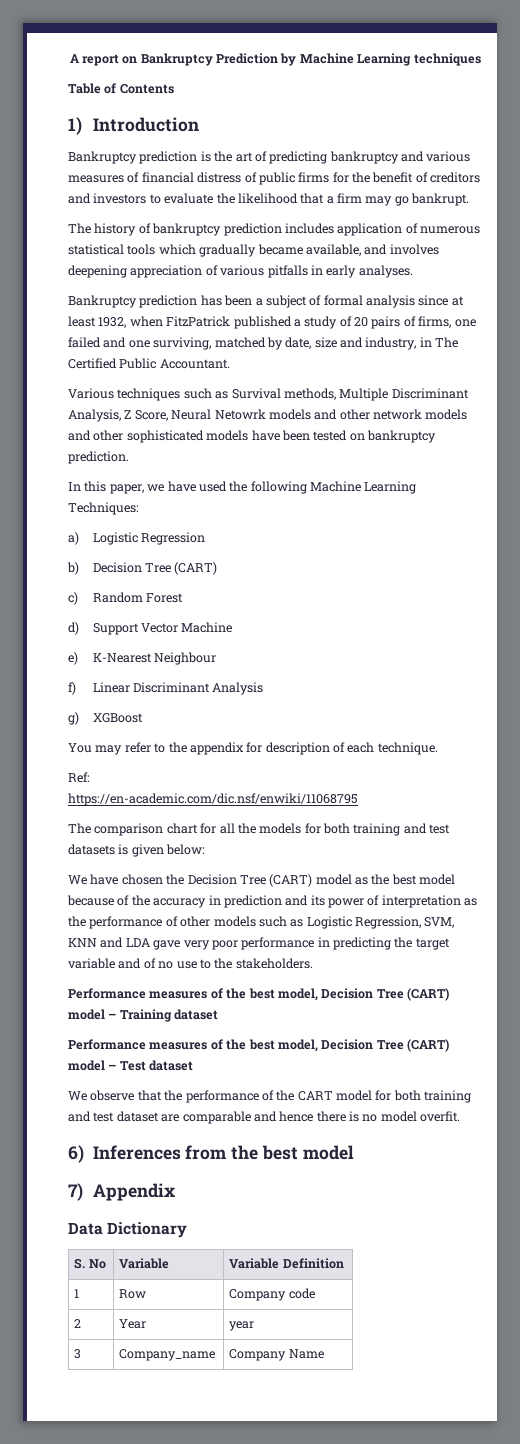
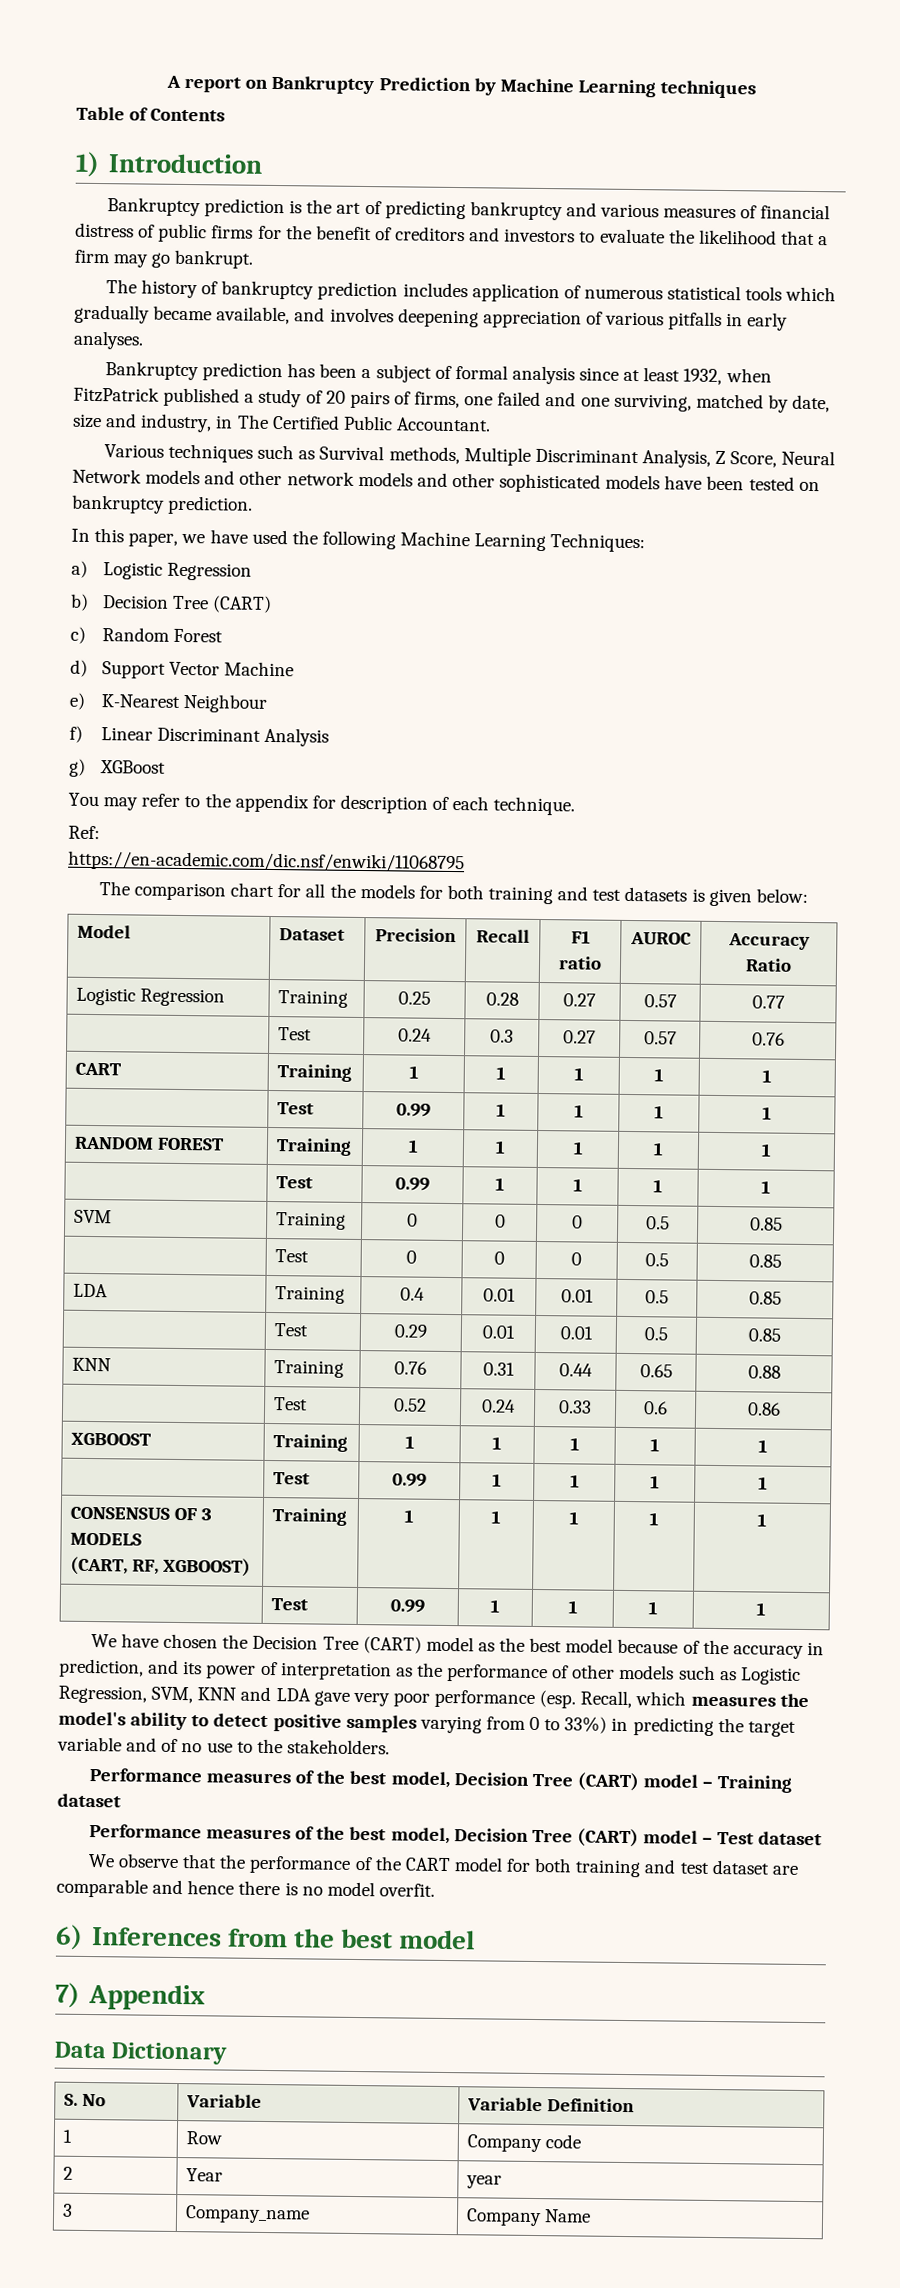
- Various techniques such as Survival methods, Multiple Discriminant Analysis, Z Score, Neural Netowrk models and other network models and other sophisticated models have been tested on bankruptcy prediction.
+ Various techniques such as Survival methods, Multiple Discriminant Analysis, Z Score, Neural Network models and other network models and other sophisticated models have been tested on bankruptcy prediction.
+ Model | Dataset | Precision | Recall | F1 ratio | AUROC | Accuracy Ratio
+ Logistic Regression | Training | 0.25 | 0.28 | 0.27 | 0.57 | 0.77
+ | Test | 0.24 | 0.3 | 0.27 | 0.57 | 0.76
+ CART | Training | 1 | 1 | 1 | 1 | 1
+ | Test | 0.99 | 1 | 1 | 1 | 1
+ RANDOM FOREST | Training | 1 | 1 | 1 | 1 | 1
+ | Test | 0.99 | 1 | 1 | 1 | 1
+ SVM | Training | 0 | 0 | 0 | 0.5 | 0.85
+ | Test | 0 | 0 | 0 | 0.5 | 0.85
+ LDA | Training | 0.4 | 0.01 | 0.01 | 0.5 | 0.85
+ | Test | 0.29 | 0.01 | 0.01 | 0.5 | 0.85
+ KNN | Training | 0.76 | 0.31 | 0.44 | 0.65 | 0.88
+ | Test | 0.52 | 0.24 | 0.33 | 0.6 | 0.86
+ XGBOOST | Training | 1 | 1 | 1 | 1 | 1
+ | Test | 0.99 | 1 | 1 | 1 | 1
+ CONSENSUS OF 3 MODELS
+ (CART, RF, XGBOOST) | Training | 1 | 1 | 1 | 1 | 1
+ | Test | 0.99 | 1 | 1 | 1 | 1
- We have chosen the Decision Tree (CART) model as the best model because of the accuracy in prediction and its power of interpretation as the performance of other models such as Logistic Regression, SVM, KNN and LDA gave very poor performance in predicting the target variable and of no use to the stakeholders.
+ We have chosen the Decision Tree (CART) model as the best model because of the accuracy in prediction, and its power of interpretation as the performance of other models such as Logistic Regression, SVM, KNN and LDA gave very poor performance (esp. Recall, which measures the model's ability to detect positive samples varying from 0 to 33%) in predicting the target variable and of no use to the stakeholders.

